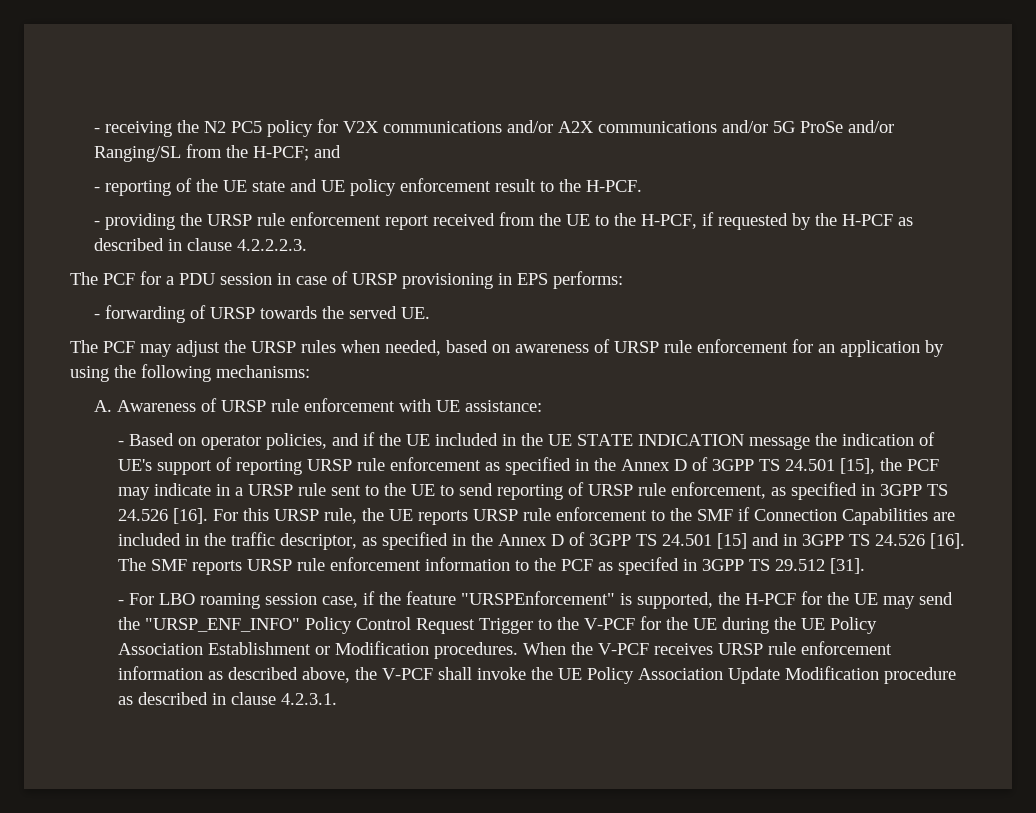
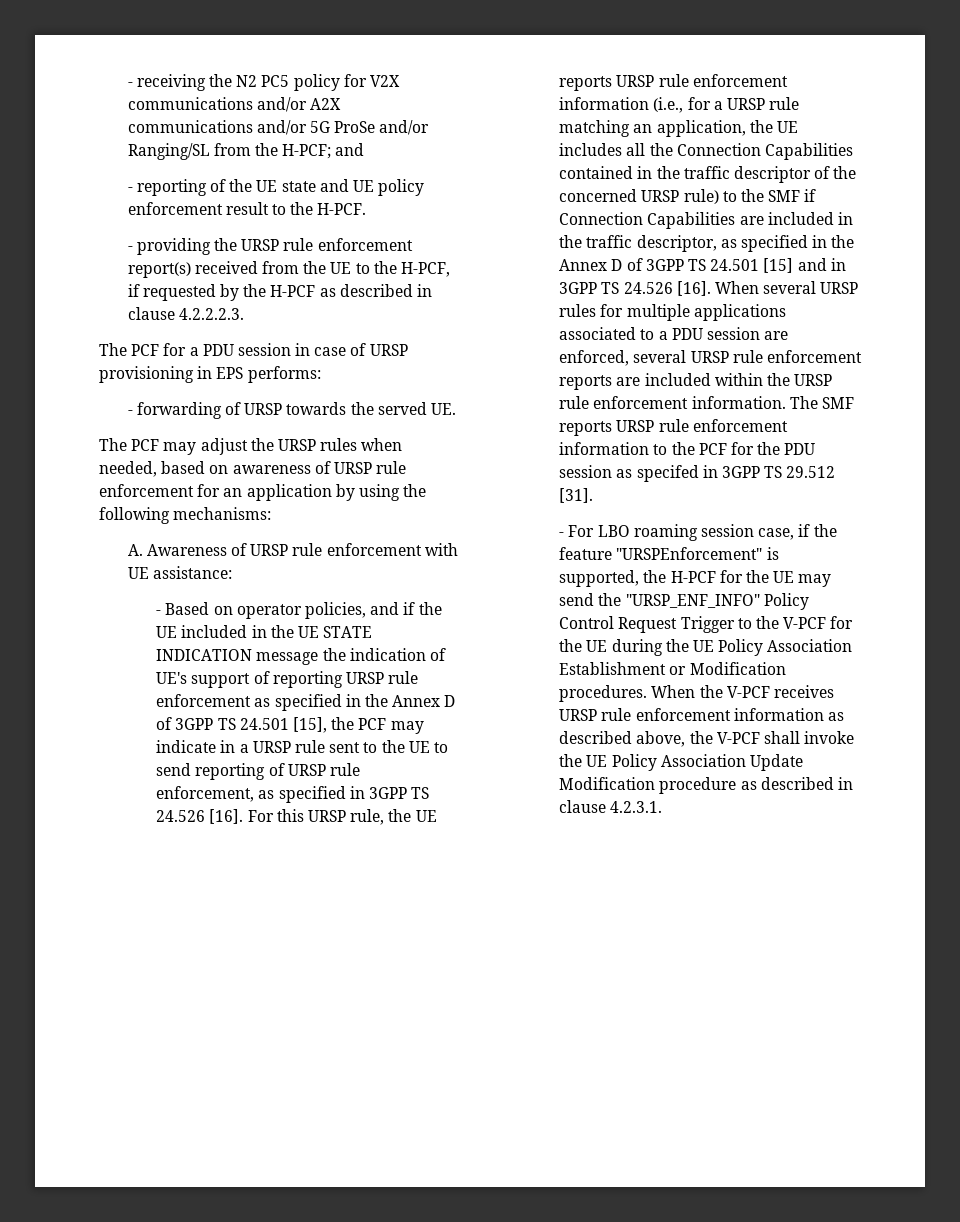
- - providing the URSP rule enforcement report received from the UE to the H-PCF, if requested by the H-PCF as described in clause 4.2.2.2.3.
+ - providing the URSP rule enforcement report(s) received from the UE to the H-PCF, if requested by the H-PCF as described in clause 4.2.2.2.3.
- For this URSP rule, the UE reports URSP rule enforcement to the SMF if Connection Capabilities are included in the traffic descriptor, as specified in the Annex D of 3GPP TS 24.501 [15] and in 3GPP TS 24.526 [16].
+ For this URSP rule, the UE reports URSP rule enforcement information (i.e., for a URSP rule matching an application, the UE includes all the Connection Capabilities contained in the traffic descriptor of the concerned URSP rule) to the SMF if Connection Capabilities are included in the traffic descriptor, as specified in the Annex D of 3GPP TS 24.501 [15] and in 3GPP TS 24.526 [16].
+ When several URSP rules for multiple applications associated to a PDU session are enforced, several URSP rule enforcement reports are included within the URSP rule enforcement information.
- The SMF reports URSP rule enforcement information to the PCF as specifed in 3GPP TS 29.512 [31].
+ The SMF reports URSP rule enforcement information to the PCF for the PDU session as specifed in 3GPP TS 29.512 [31].

